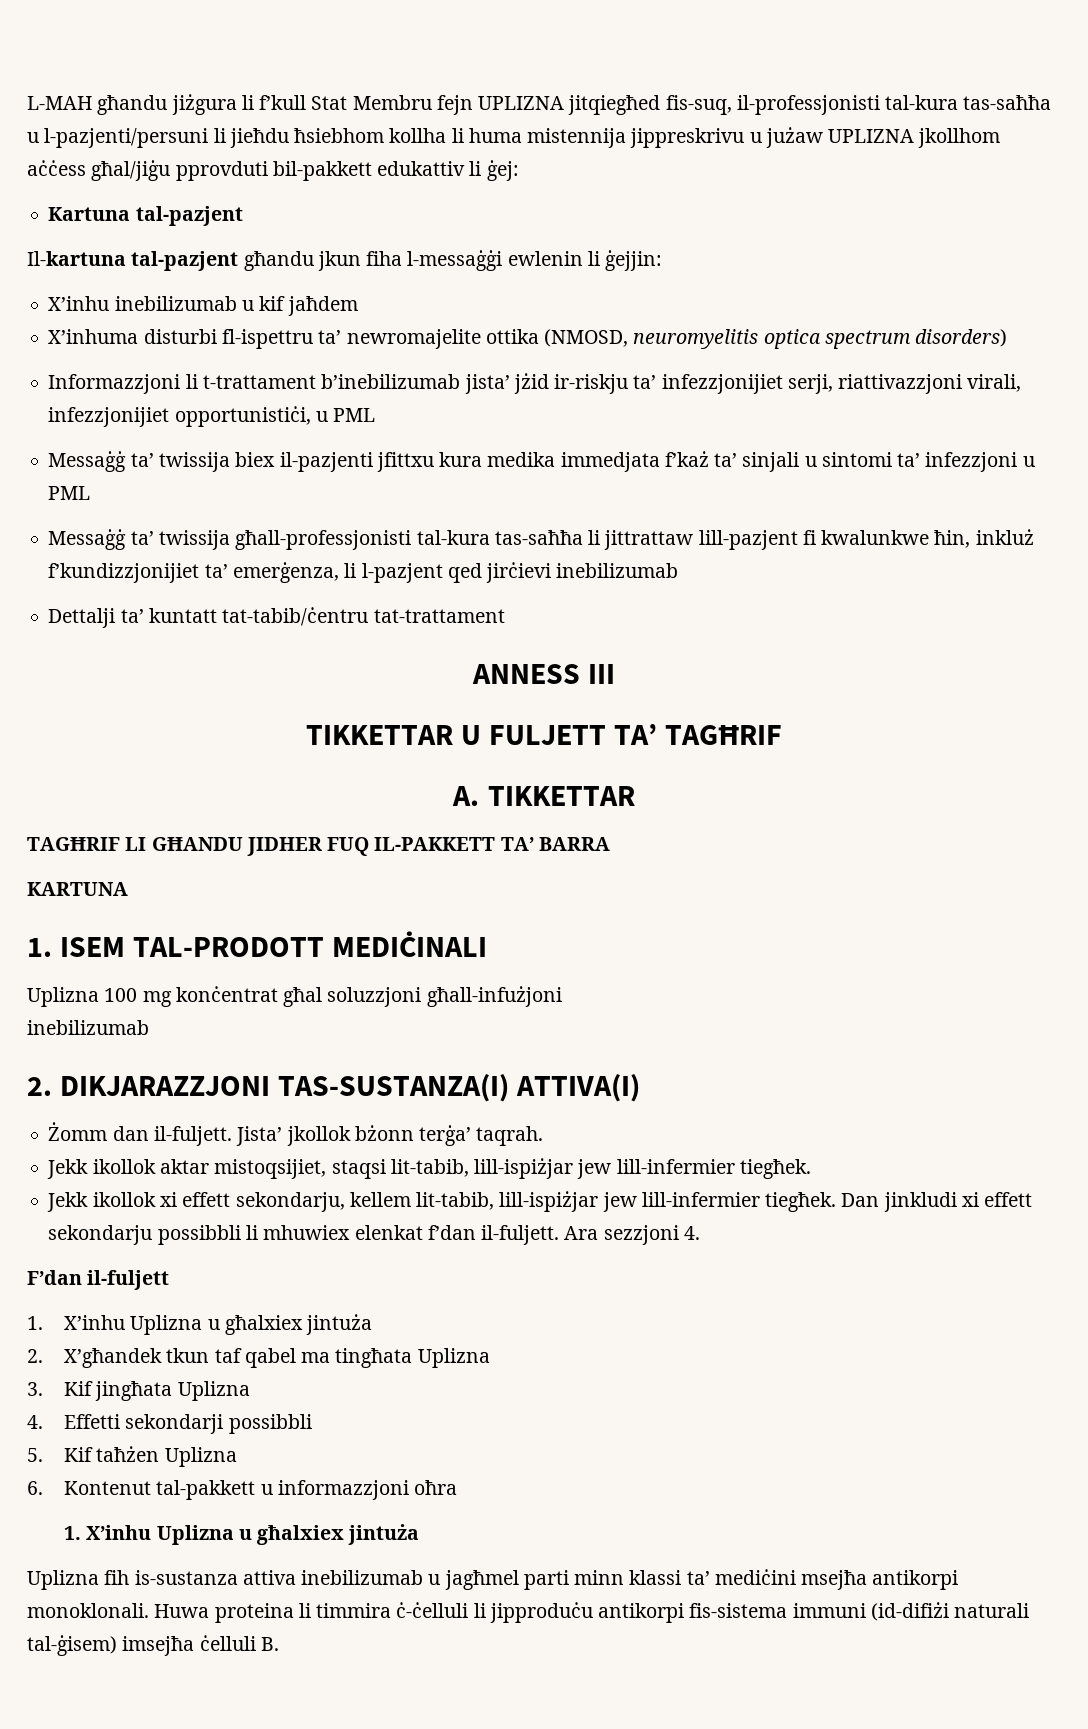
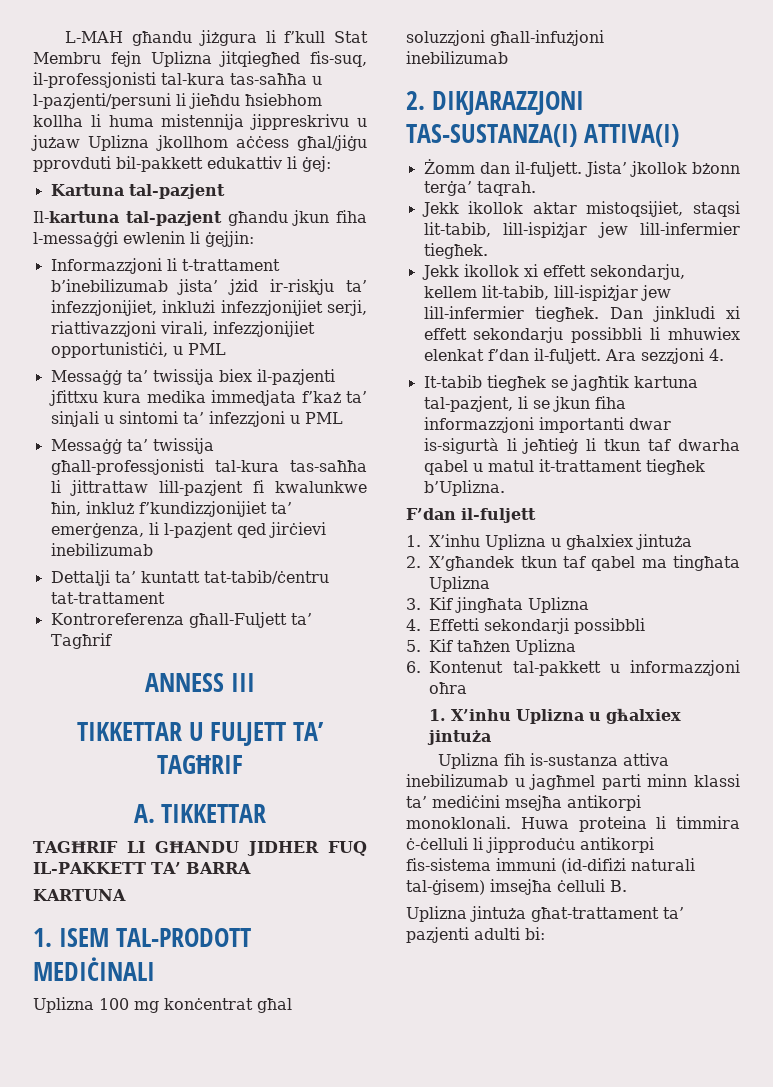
- L-MAH għandu jiżgura li f’kull Stat Membru fejn UPLIZNA jitqiegħed fis-suq, il-professjonisti tal-kura tas-saħħa u l-pazjenti/persuni li jieħdu ħsiebhom kollha li huma mistennija jippreskrivu u jużaw UPLIZNA jkollhom aċċess għal/jiġu pprovduti bil-pakkett edukattiv li ġej:
+ L-MAH għandu jiżgura li f’kull Stat Membru fejn Uplizna jitqiegħed fis-suq, il-professjonisti tal-kura tas-saħħa u l-pazjenti/persuni li jieħdu ħsiebhom kollha li huma mistennija jippreskrivu u jużaw Uplizna jkollhom aċċess għal/jiġu pprovduti bil-pakkett edukattiv li ġej:
- X’inhu inebilizumab u kif jaħdem
- X’inhuma disturbi fl-ispettru ta’ newromajelite ottika (NMOSD, neuromyelitis optica spectrum disorders)
- Informazzjoni li t-trattament b’inebilizumab jista’ jżid ir-riskju ta’ infezzjonijiet serji, riattivazzjoni virali, infezzjonijiet opportunistiċi, u PML
+ Informazzjoni li t-trattament b’inebilizumab jista’ jżid ir-riskju ta’ infezzjonijiet, inklużi infezzjonijiet serji, riattivazzjoni virali, infezzjonijiet opportunistiċi, u PML
+ Kontroreferenza għall-Fuljett ta’ Tagħrif
+ It-tabib tiegħek se jagħtik kartuna tal-pazjent, li se jkun fiha informazzjoni importanti dwar is-sigurtà li jeħtieġ li tkun taf dwarha qabel u matul it-trattament tiegħek b’Uplizna.
+ Uplizna jintuża għat-trattament ta’ pazjenti adulti bi:

